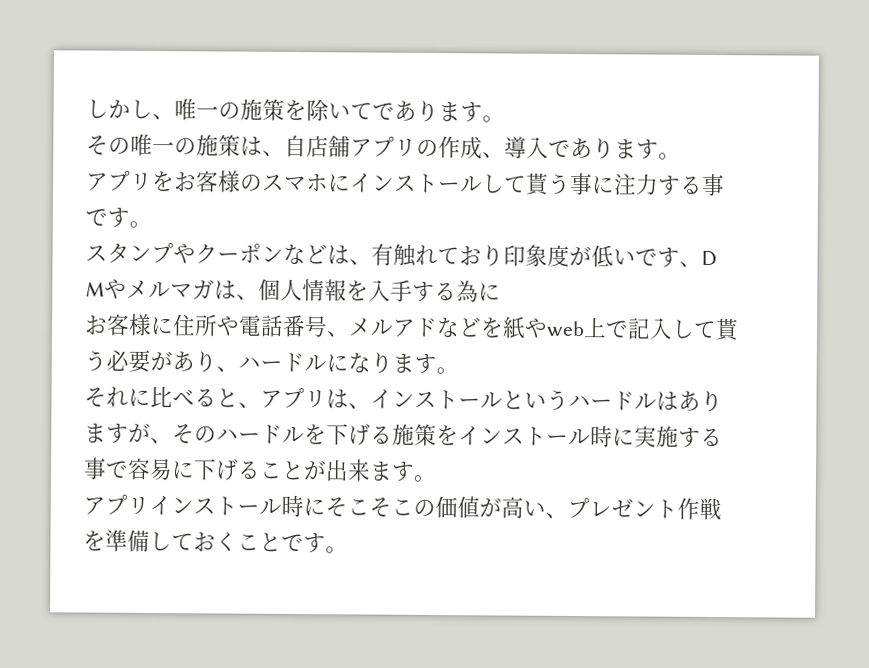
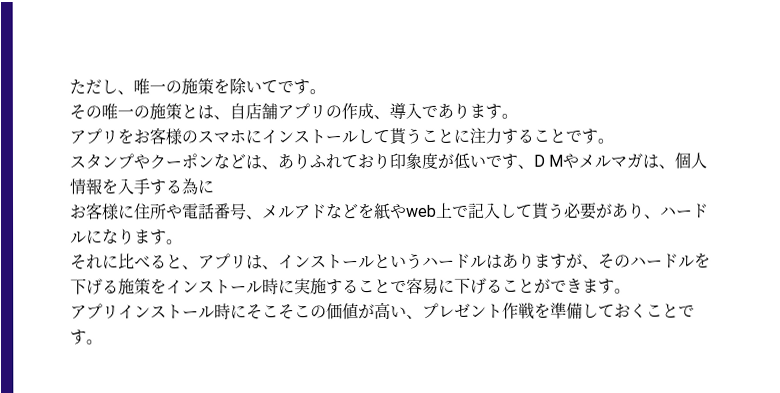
- しかし、唯一の施策を除いてであります。
+ ただし、唯一の施策を除いてです。
- その唯一の施策は、自店舗アプリの作成、導入であります。
+ その唯一の施策とは、自店舗アプリの作成、導入であります。
- アプリをお客様のスマホにインストールして貰う事に注力する事です。
+ アプリをお客様のスマホにインストールして貰うことに注力することです。
- スタンプやクーポンなどは、有触れており印象度が低いです、D Mやメルマガは、個人情報を入手する為に
+ スタンプやクーポンなどは、ありふれており印象度が低いです、D Mやメルマガは、個人情報を入手する為に
- それに比べると、アプリは、インストールというハードルはありますが、そのハードルを下げる施策をインストール時に実施する事で容易に下げることが出来ます。
+ それに比べると、アプリは、インストールというハードルはありますが、そのハードルを下げる施策をインストール時に実施することで容易に下げることができます。

